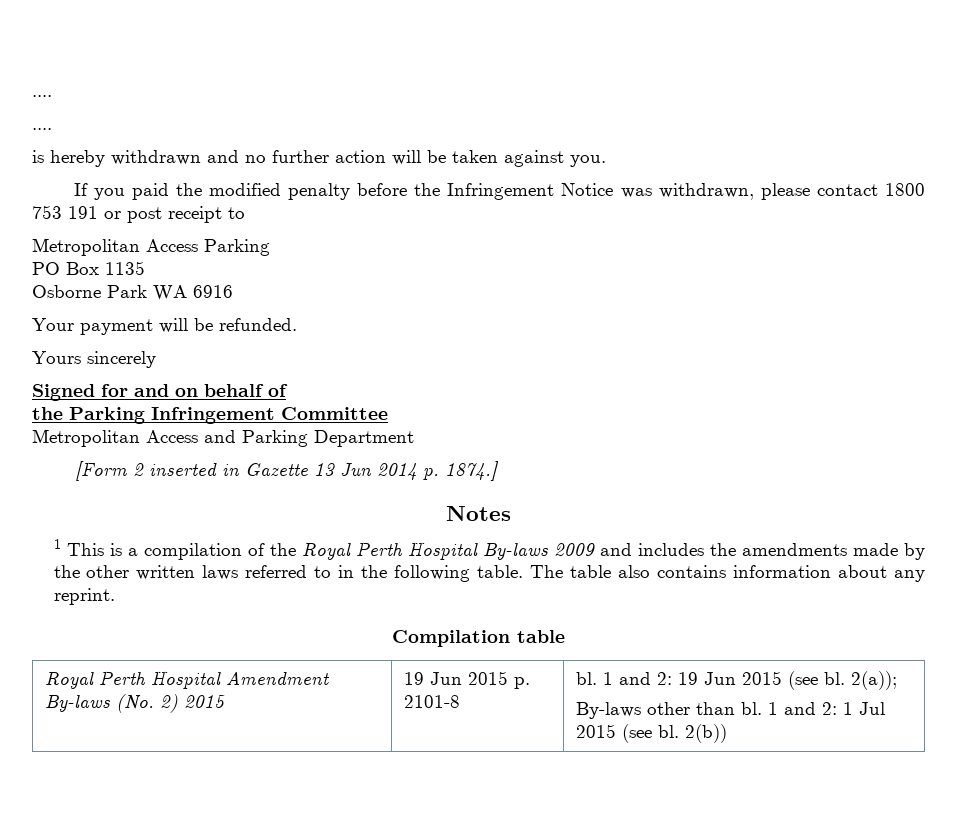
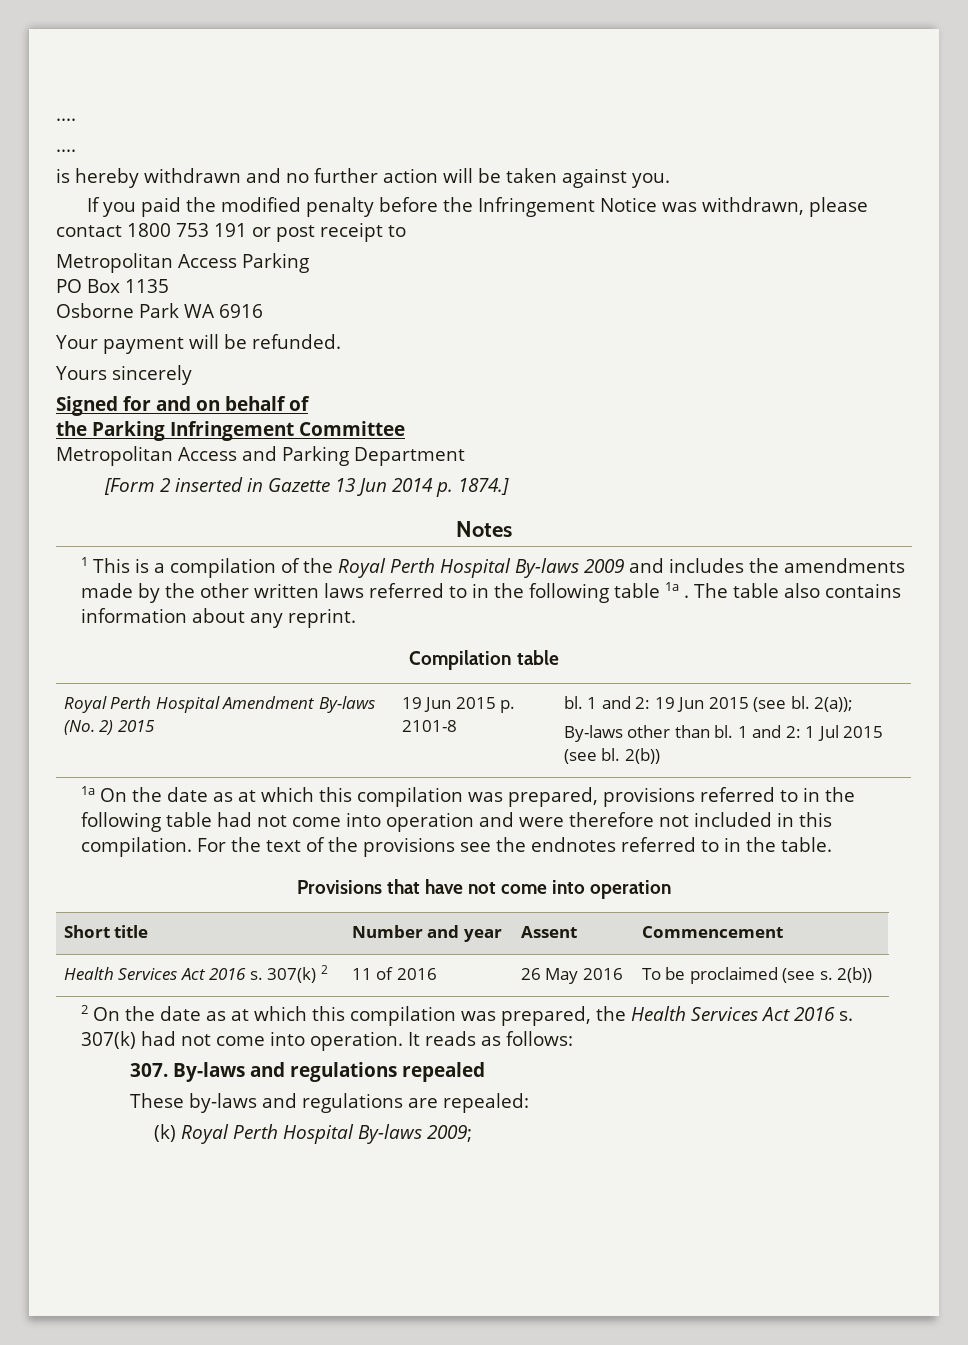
- 1 This is a compilation of the Royal Perth Hospital By-laws 2009 and includes the amendments made by the other written laws referred to in the following table.
+ 1 This is a compilation of the Royal Perth Hospital By-laws 2009 and includes the amendments made by the other written laws referred to in the following table 1a .
+ 1a On the date as at which this compilation was prepared, provisions referred to in the following table had not come into operation and were therefore not included in this compilation. For the text of the provisions see the endnotes referred to in the table.
+ Provisions that have not come into operation
+ Short title | Number and year | Assent | Commencement
+ Health Services Act 2016 s. 307(k) 2 | 11 of 2016 | 26 May 2016 | To be proclaimed (see s. 2(b))
+ 2 On the date as at which this compilation was prepared, the Health Services Act 2016 s. 307(k) had not come into operation. It reads as follows:
+ 307. By-laws and regulations repealed
+ These by-laws and regulations are repealed:
+ (k) Royal Perth Hospital By-laws 2009;

